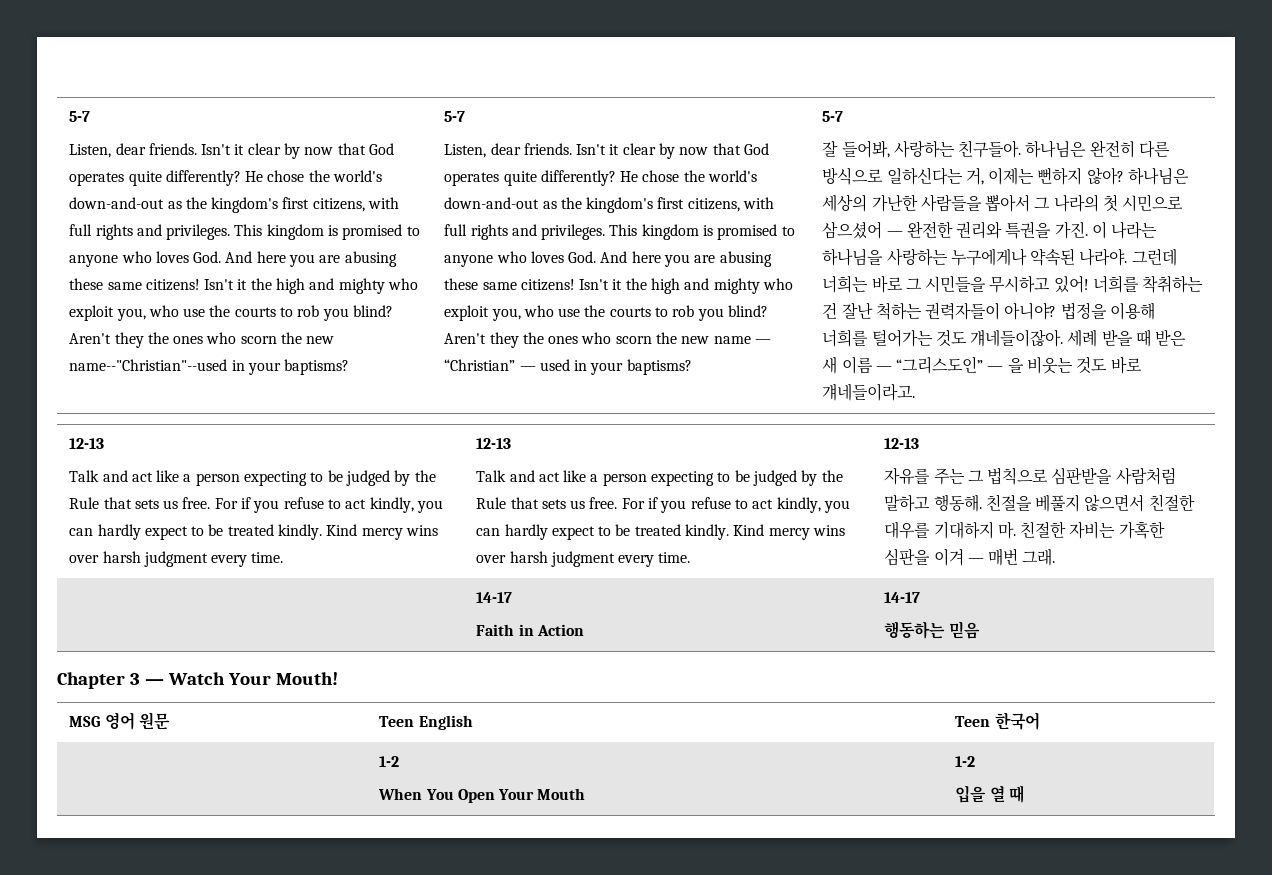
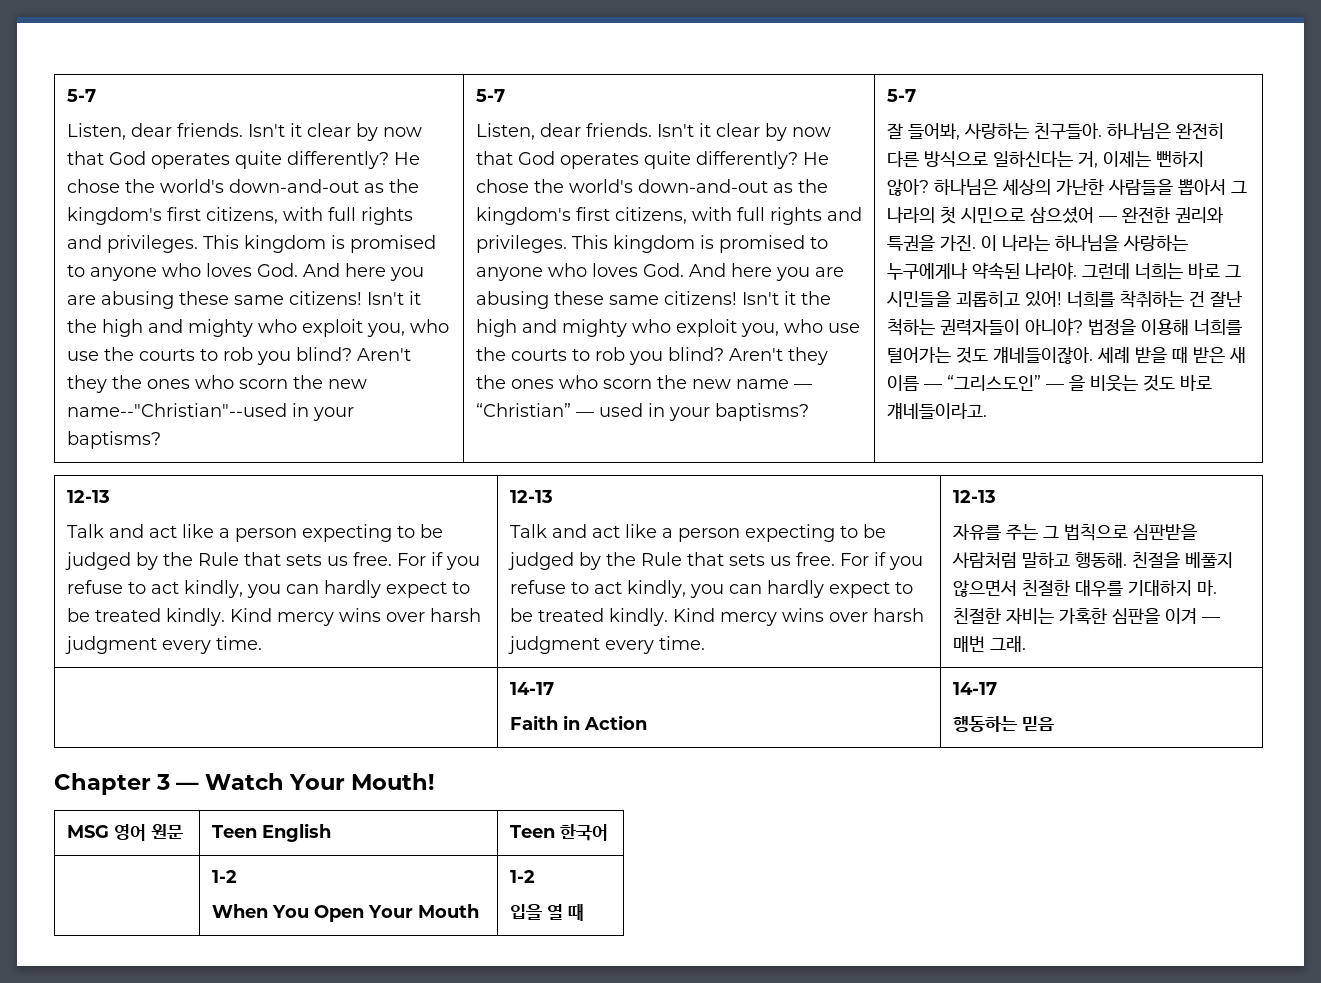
- 그런데 너희는 바로 그 시민들을 무시하고 있어!
+ 그런데 너희는 바로 그 시민들을 괴롭히고 있어!

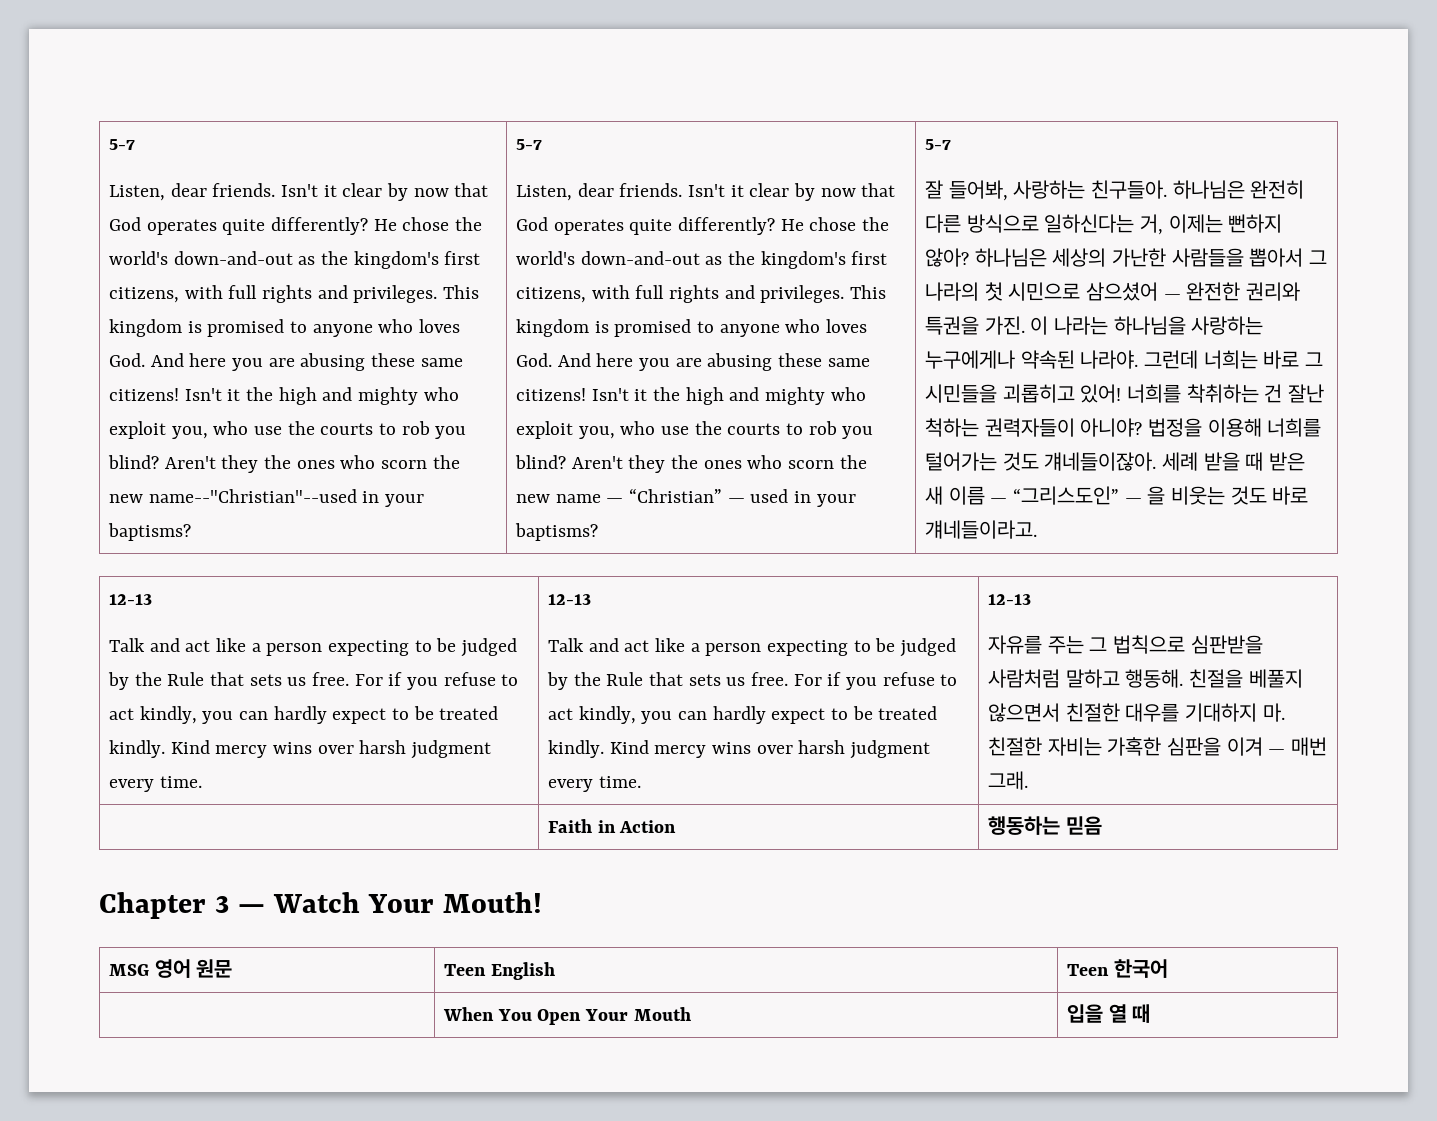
  친절한 자비는 가혹한 심판을 이겨 — 매번 그래.
- | 14-17
- Faith in Action | 14-17
- 행동하는 믿음
+ | Faith in Action | 행동하는 믿음
  MSG 영어 원문 | Teen English | Teen 한국어
- | 1-2
- When You Open Your Mouth | 1-2
- 입을 열 때
+ | When You Open Your Mouth | 입을 열 때

